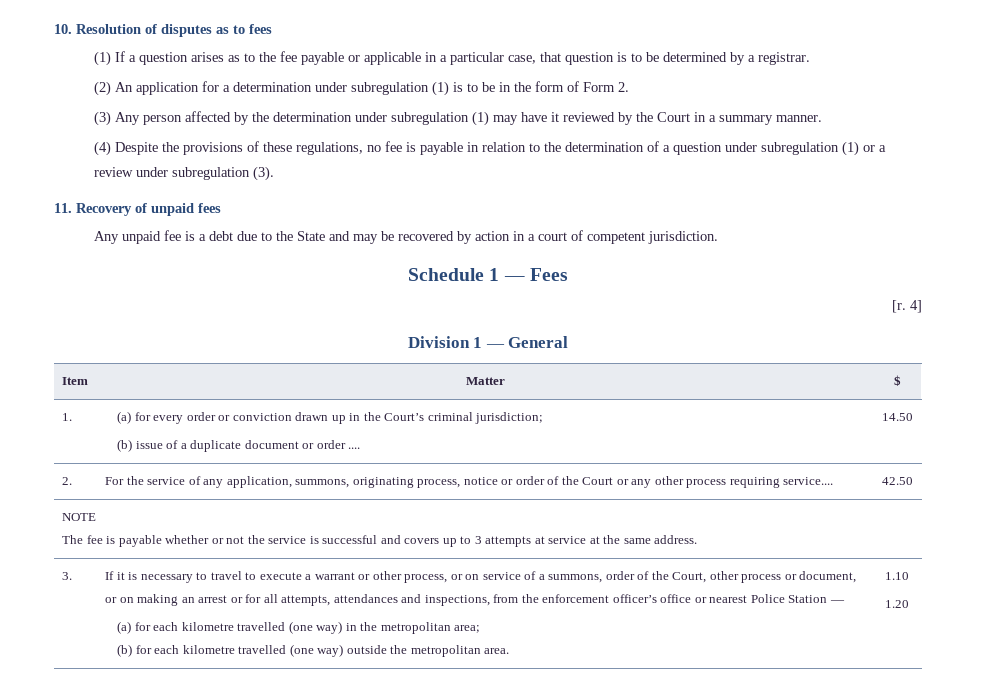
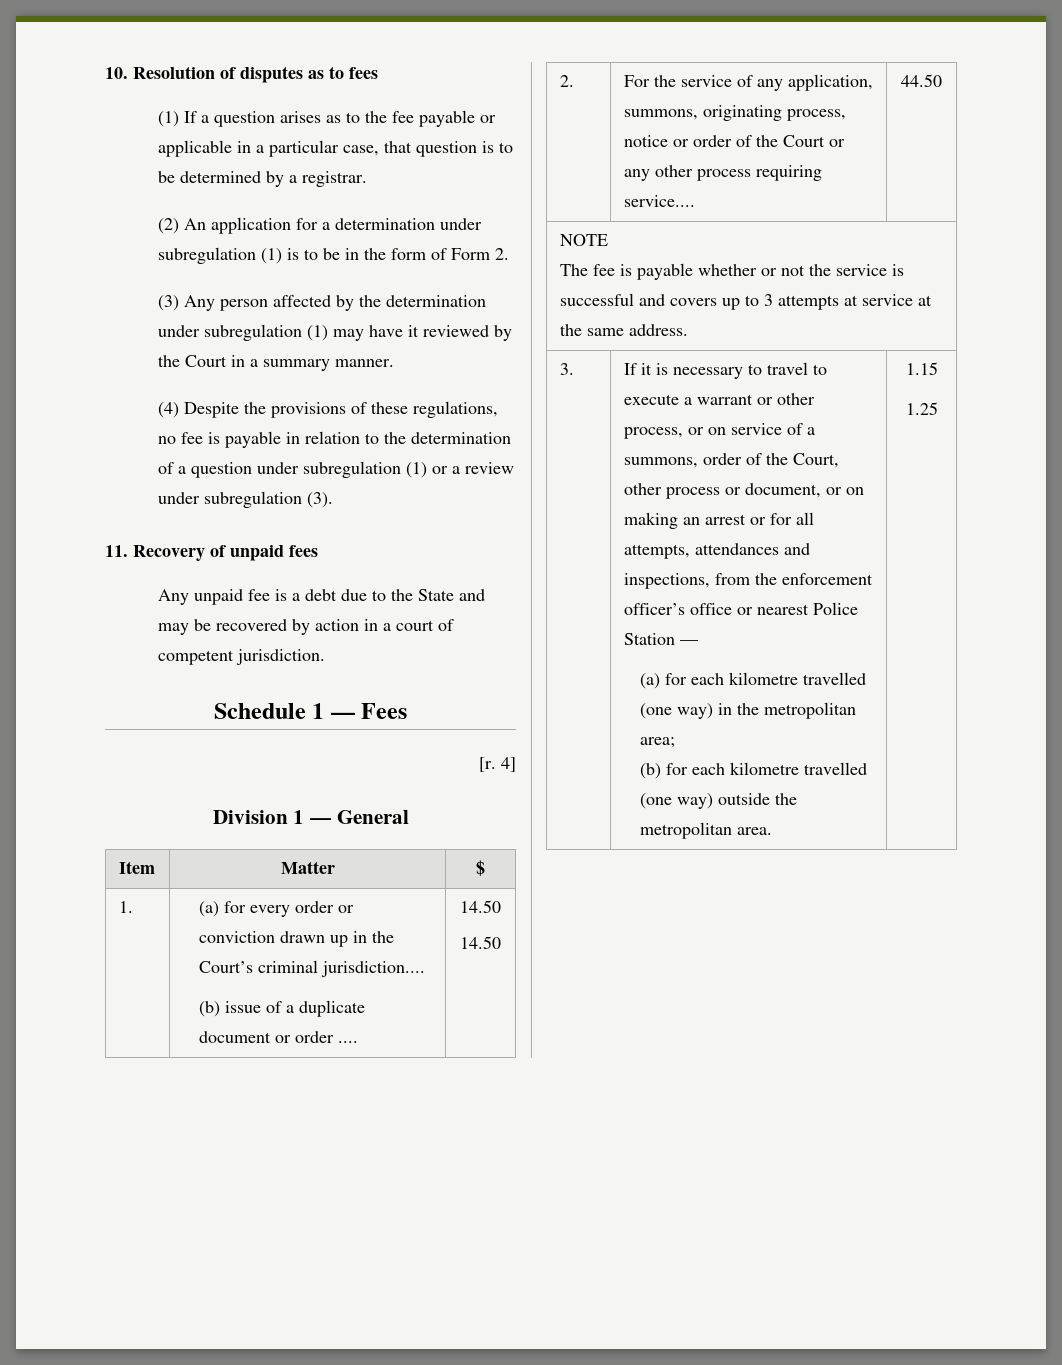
- 1. | (a) for every order or conviction drawn up in the Court’s criminal jurisdiction;
+ 1. | (a) for every order or conviction drawn up in the Court’s criminal jurisdiction....
  (b) issue of a duplicate document or order .... | 14.50
+ 14.50
- 2. | For the service of any application, summons, originating process, notice or order of the Court or any other process requiring service.... | 42.50
+ 2. | For the service of any application, summons, originating process, notice or order of the Court or any other process requiring service.... | 44.50
- 1.10
- 1.20
+ 1.15
+ 1.25

